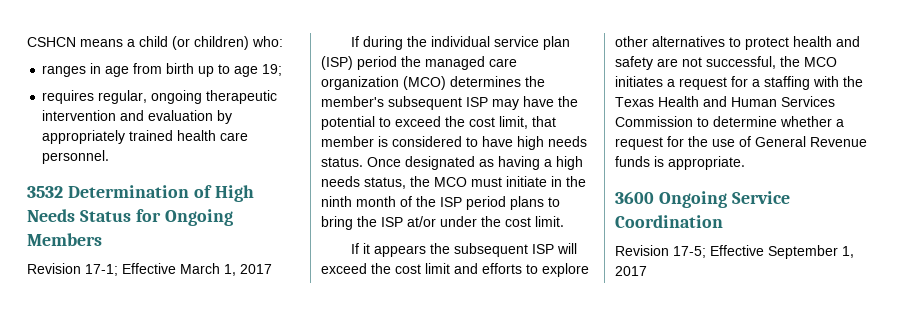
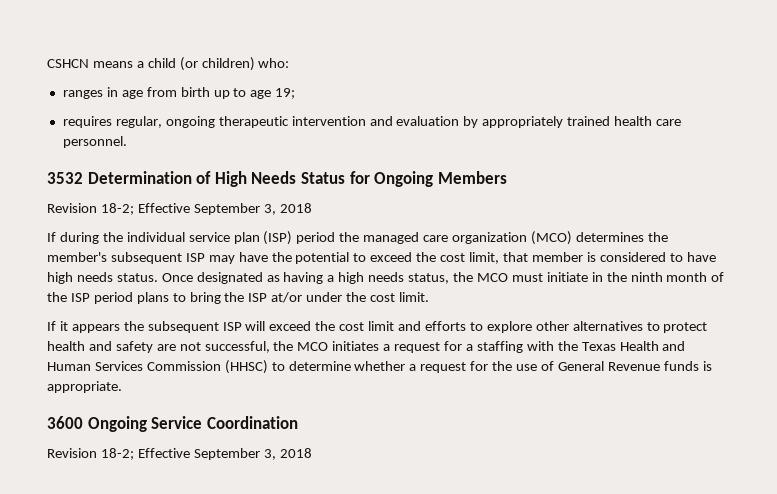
  3532 Determination of High Needs Status for Ongoing Members
- Revision 17-1; Effective March 1, 2017
+ Revision 18-2; Effective September 3, 2018
- If it appears the subsequent ISP will exceed the cost limit and efforts to explore other alternatives to protect health and safety are not successful, the MCO initiates a request for a staffing with the Texas Health and Human Services Commission to determine whether a request for the use of General Revenue funds is appropriate.
+ If it appears the subsequent ISP will exceed the cost limit and efforts to explore other alternatives to protect health and safety are not successful, the MCO initiates a request for a staffing with the Texas Health and Human Services Commission (HHSC) to determine whether a request for the use of General Revenue funds is appropriate.
  3600 Ongoing Service Coordination
- Revision 17-5; Effective September 1, 2017
+ Revision 18-2; Effective September 3, 2018

